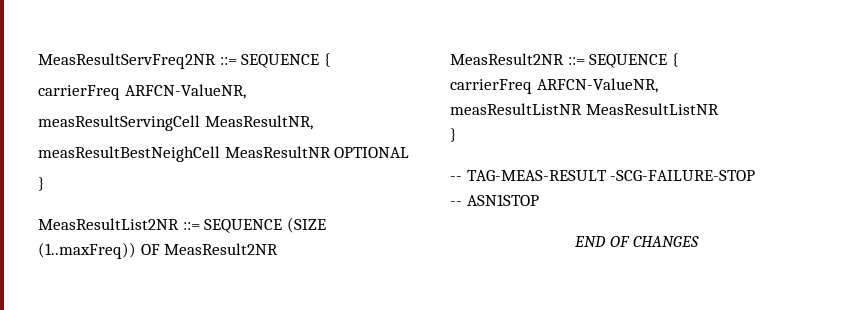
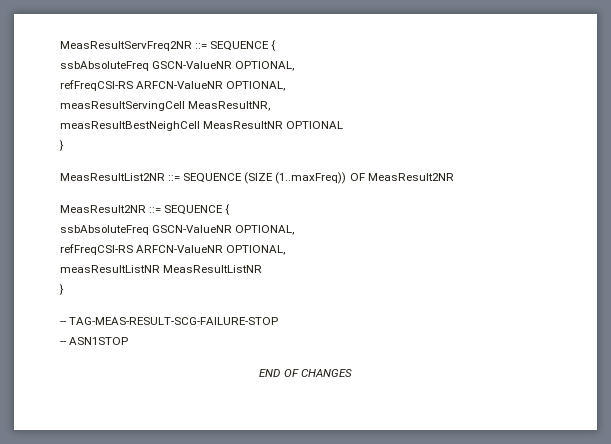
  MeasResultServFreq2NR ::= SEQUENCE {
- carrierFreq ARFCN-ValueNR,
+ ssbAbsoluteFreq GSCN-ValueNR OPTIONAL,
+ refFreqCSI-RS ARFCN-ValueNR OPTIONAL,
  MeasResult2NR ::= SEQUENCE {
- carrierFreq ARFCN-ValueNR,
+ ssbAbsoluteFreq GSCN-ValueNR OPTIONAL,
+ refFreqCSI-RS ARFCN-ValueNR OPTIONAL,
- -- TAG-MEAS-RESULT -SCG-FAILURE-STOP
+ -- TAG-MEAS-RESULT-SCG-FAILURE-STOP

